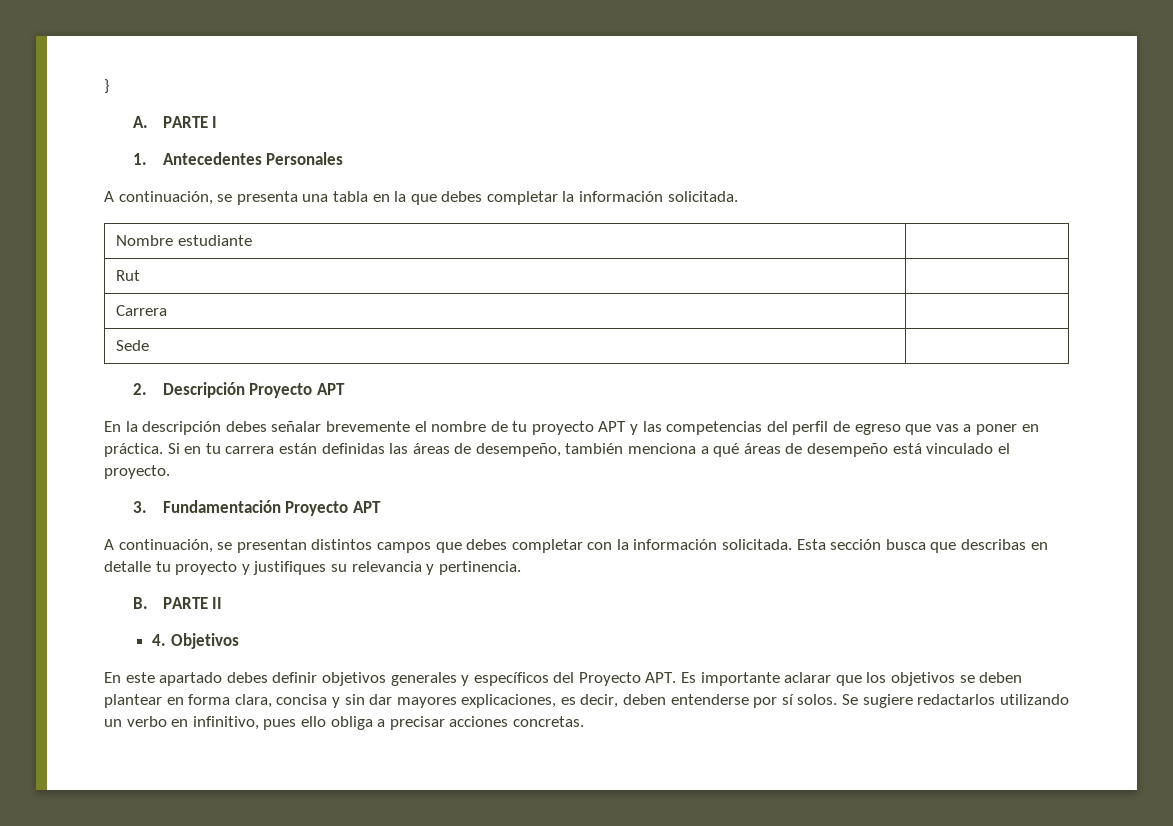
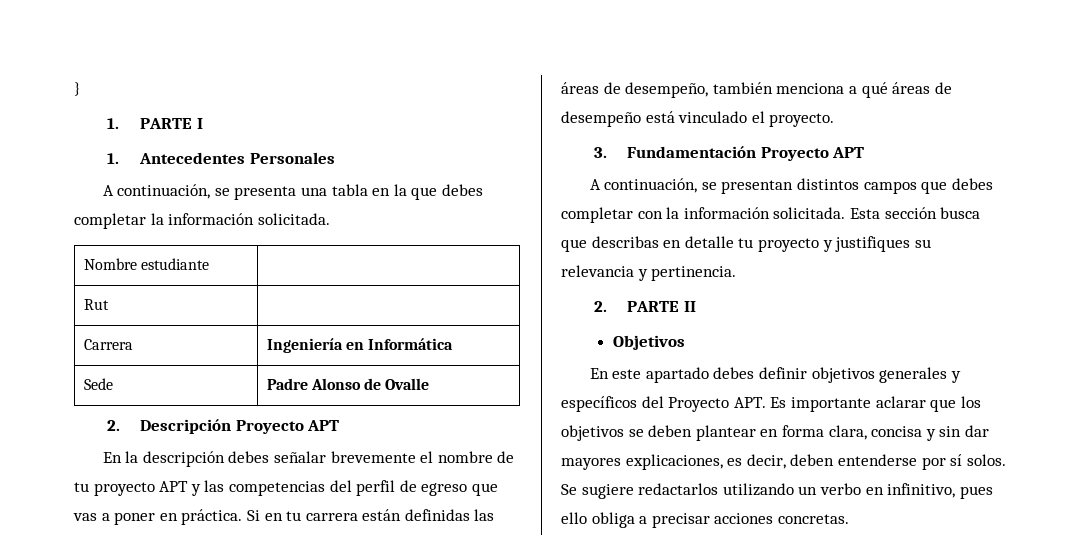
- A. PARTE I
+ 1. PARTE I
- Carrera |
- Sede |
+ Carrera | Ingeniería en Informática
+ Sede | Padre Alonso de Ovalle
- B. PARTE II
+ 2. PARTE II
- 4. Objetivos
+ Objetivos

